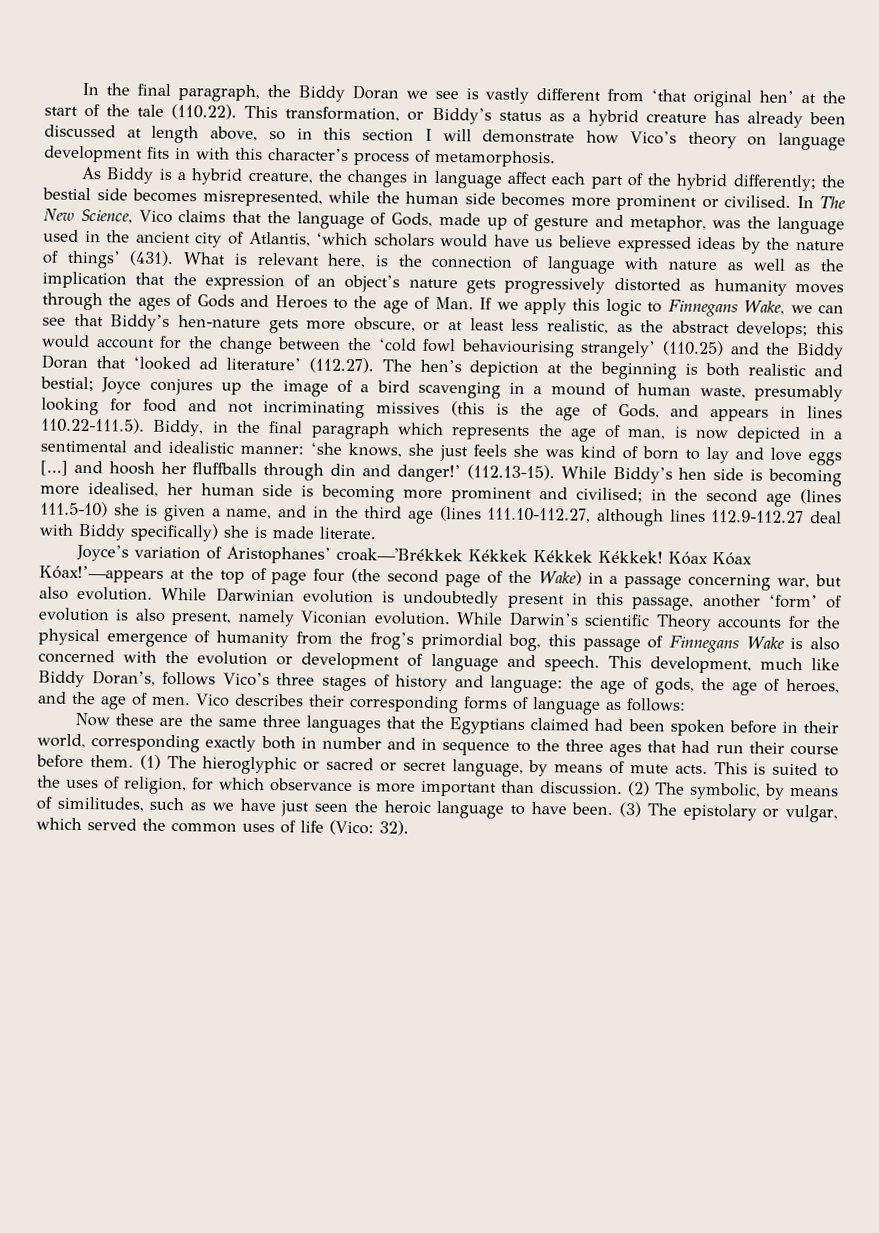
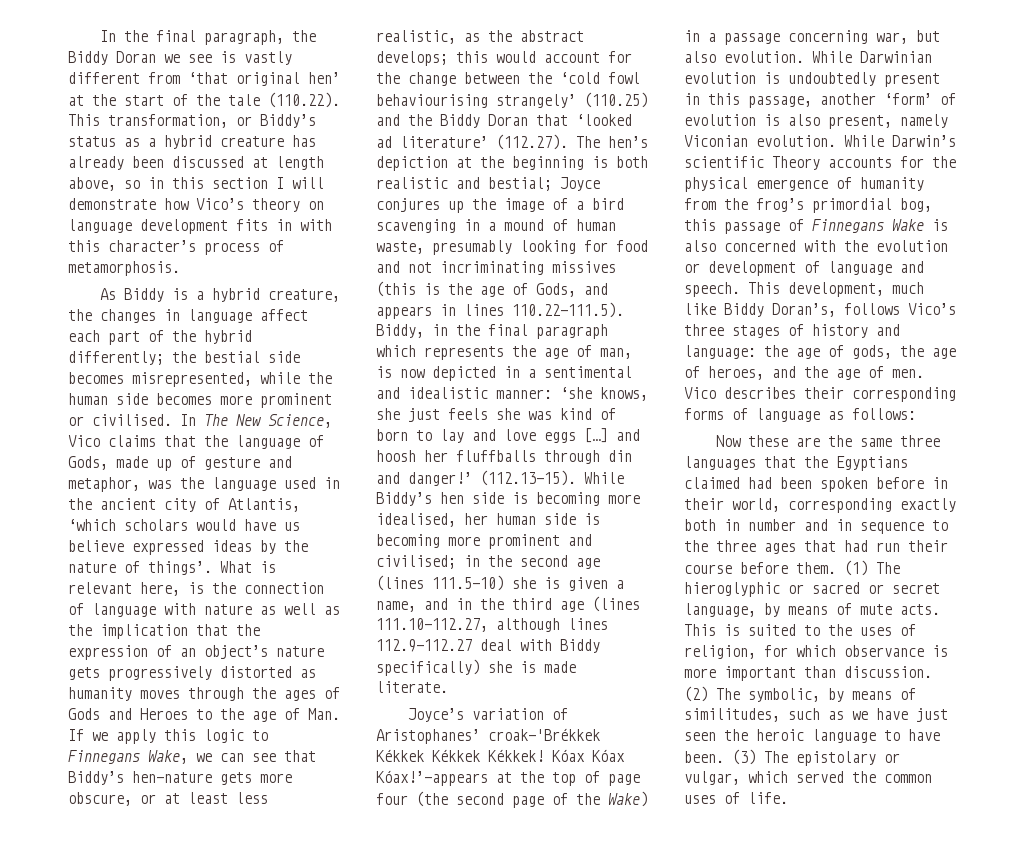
- In The New Science, Vico claims that the language of Gods, made up of gesture and metaphor, was the language used in the ancient city of Atlantis, ‘which scholars would have us believe expressed ideas by the nature of things’ (431).
+ In The New Science, Vico claims that the language of Gods, made up of gesture and metaphor, was the language used in the ancient city of Atlantis, ‘which scholars would have us believe expressed ideas by the nature of things’.
- (3) The epistolary or vulgar, which served the common uses of life (Vico: 32).
+ (3) The epistolary or vulgar, which served the common uses of life.

